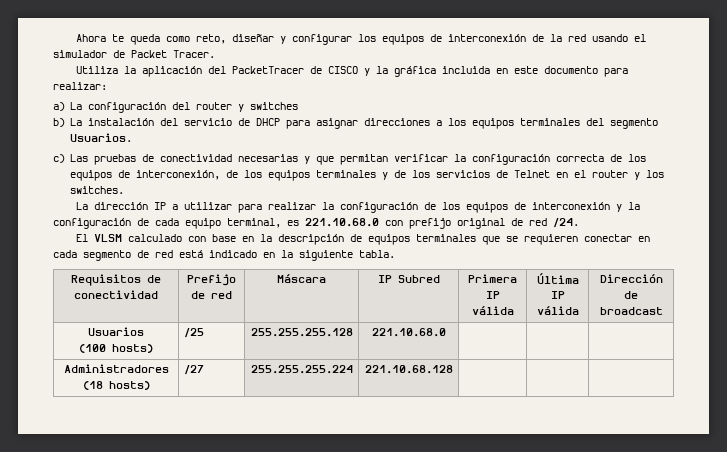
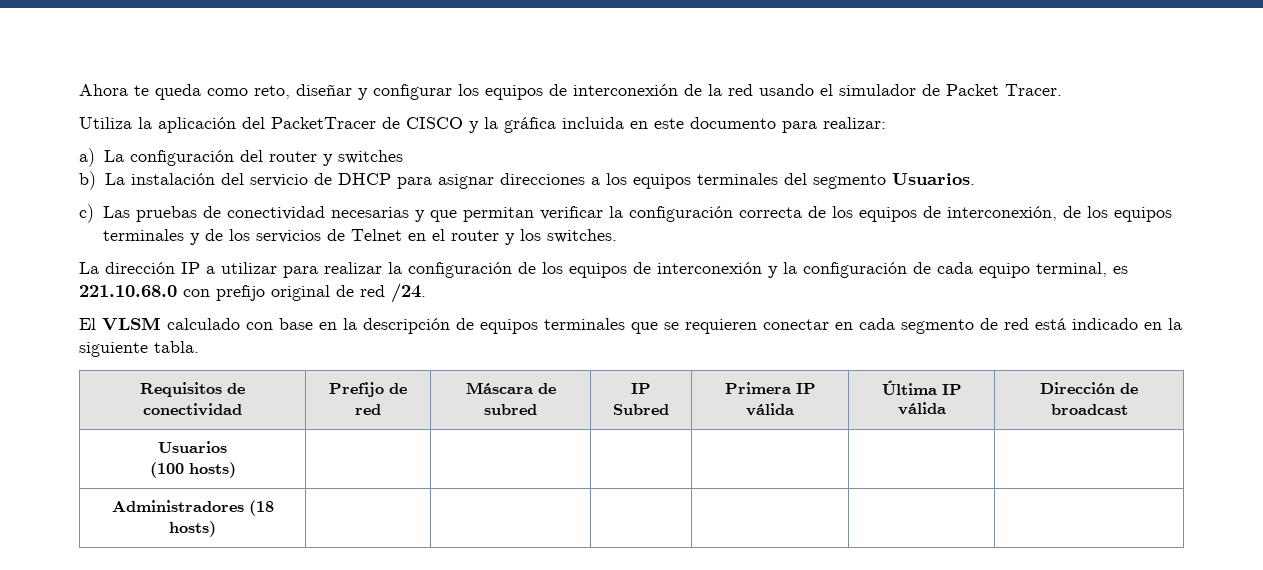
- Requisitos de conectividad | Prefijo de red | Máscara | IP Subred | Primera IP válida | Última IP válida | Dirección de broadcast
+ Requisitos de conectividad | Prefijo de red | Máscara de subred | IP Subred | Primera IP válida | Última IP válida | Dirección de broadcast
  Usuarios
- (100 hosts) | /25 | 255.255.255.128 | 221.10.68.0 | | |
+ (100 hosts) | | | | | |
- Administradores (18 hosts) | /27 | 255.255.255.224 | 221.10.68.128 | | |
+ Administradores (18 hosts) | | | | | |

